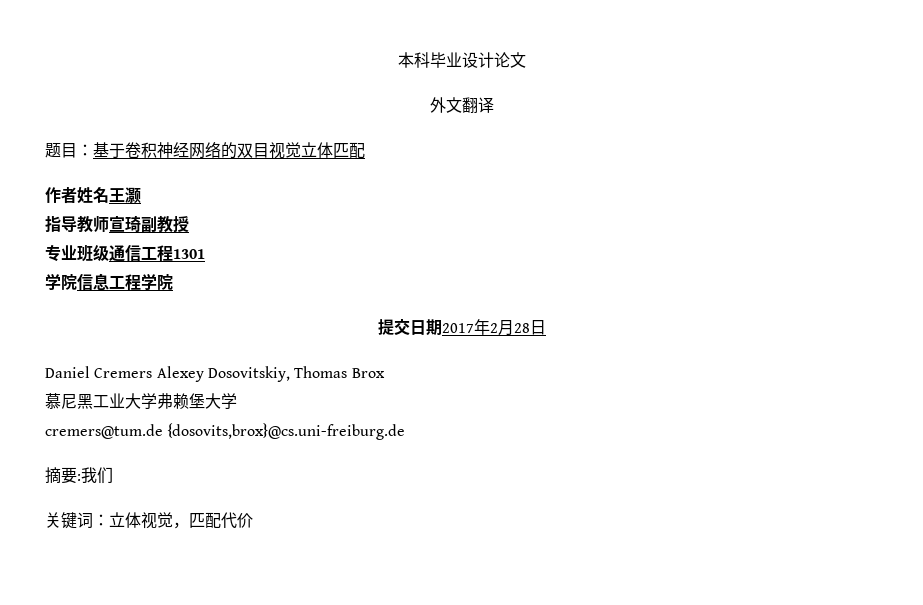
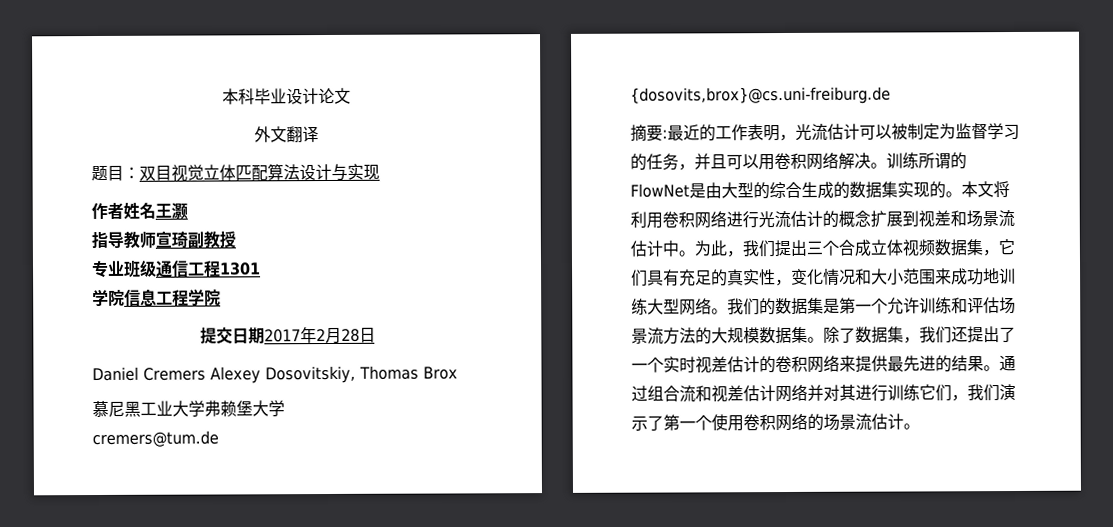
- 题目：基于卷积神经网络的双目视觉立体匹配
+ 题目：双目视觉立体匹配算法设计与实现
- 摘要:我们
- 关键词：立体视觉，匹配代价
+ 摘要:最近的工作表明，光流估计可以被制定为监督学习的任务，并且可以用卷积网络解决。训练所谓的FlowNet是由大型的综合生成的数据集实现的。本文将利用卷积网络进行光流估计的概念扩展到视差和场景流估计中。为此，我们提出三个合成立体视频数据集，它们具有充足的真实性，变化情况和大小范围来成功地训练大型网络。我们的数据集是第一个允许训练和评估场景流方法的大规模数据集。除了数据集，我们还提出了一个实时视差估计的卷积网络来提供最先进的结果。通过组合流和视差估计网络并对其进行训练它们，我们演示了第一个使用卷积网络的场景流估计。

